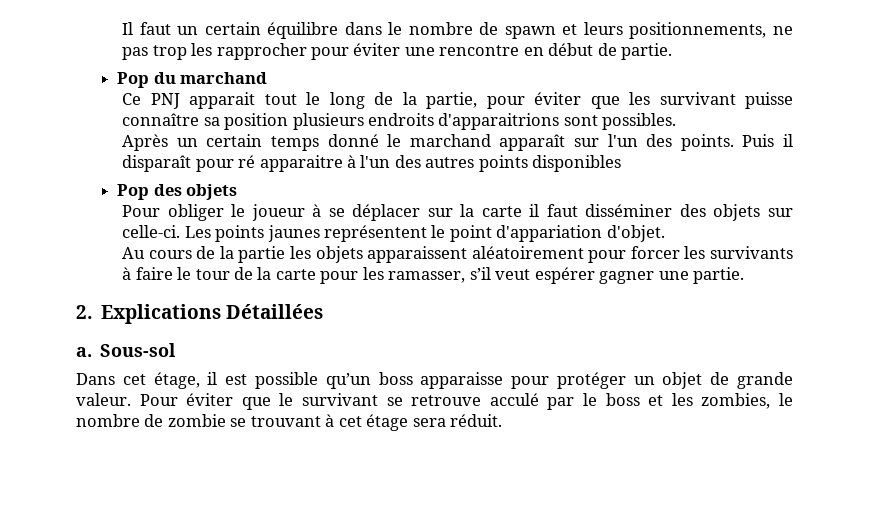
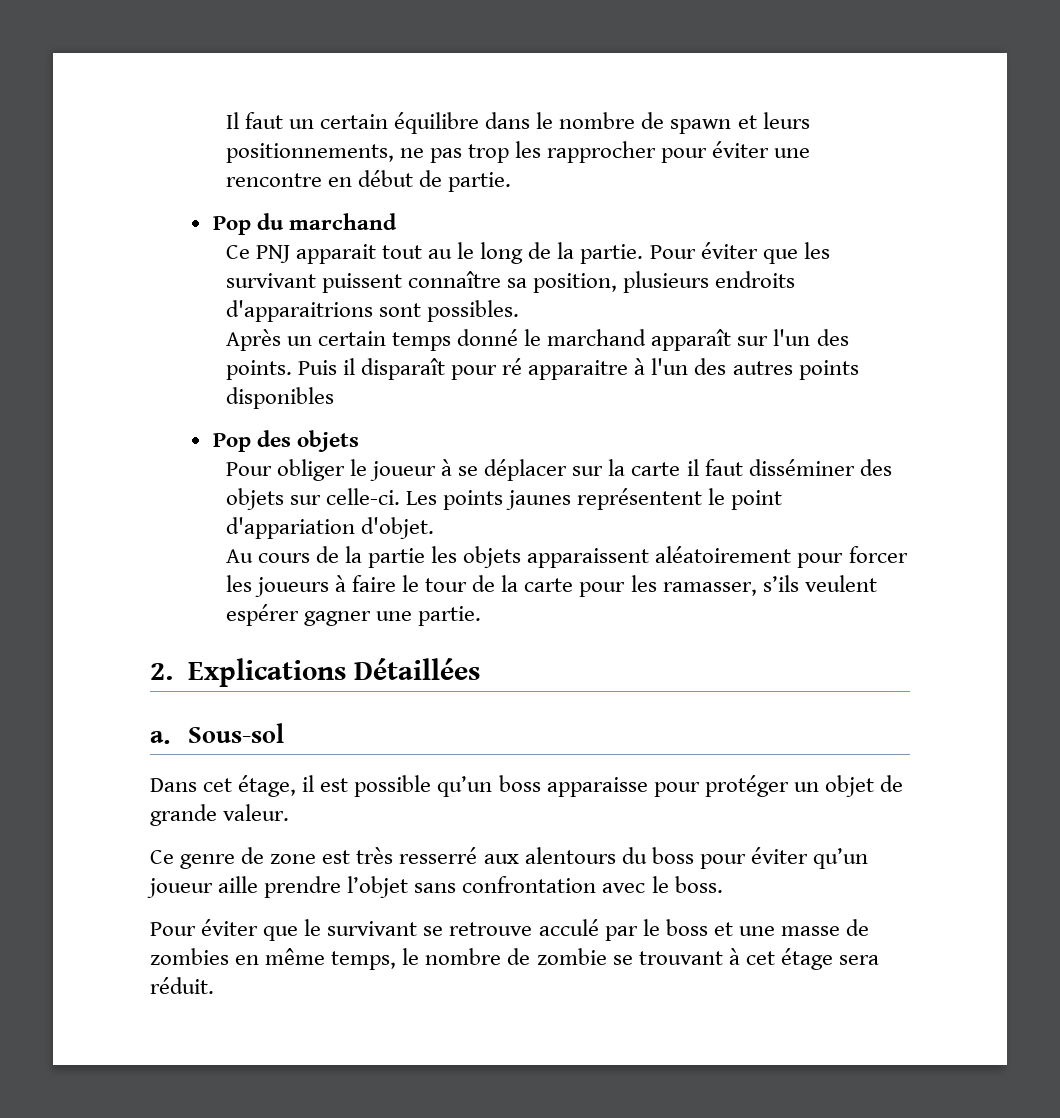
- Ce PNJ apparait tout le long de la partie, pour éviter que les survivant puisse connaître sa position plusieurs endroits d'apparaitrions sont possibles.
+ Ce PNJ apparait tout au le long de la partie. Pour éviter que les survivant puissent connaître sa position, plusieurs endroits d'apparaitrions sont possibles.
- Au cours de la partie les objets apparaissent aléatoirement pour forcer les survivants à faire le tour de la carte pour les ramasser, s’il veut espérer gagner une partie.
+ Au cours de la partie les objets apparaissent aléatoirement pour forcer les joueurs à faire le tour de la carte pour les ramasser, s’ils veulent espérer gagner une partie.
- Dans cet étage, il est possible qu’un boss apparaisse pour protéger un objet de grande valeur. Pour éviter que le survivant se retrouve acculé par le boss et les zombies, le nombre de zombie se trouvant à cet étage sera réduit.
+ Dans cet étage, il est possible qu’un boss apparaisse pour protéger un objet de grande valeur.
+ Ce genre de zone est très resserré aux alentours du boss pour éviter qu’un joueur aille prendre l’objet sans confrontation avec le boss.
+ Pour éviter que le survivant se retrouve acculé par le boss et une masse de zombies en même temps, le nombre de zombie se trouvant à cet étage sera réduit.

